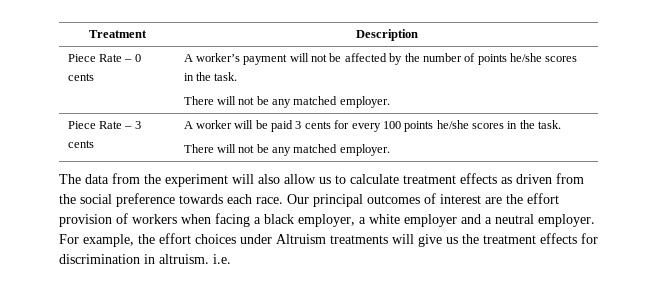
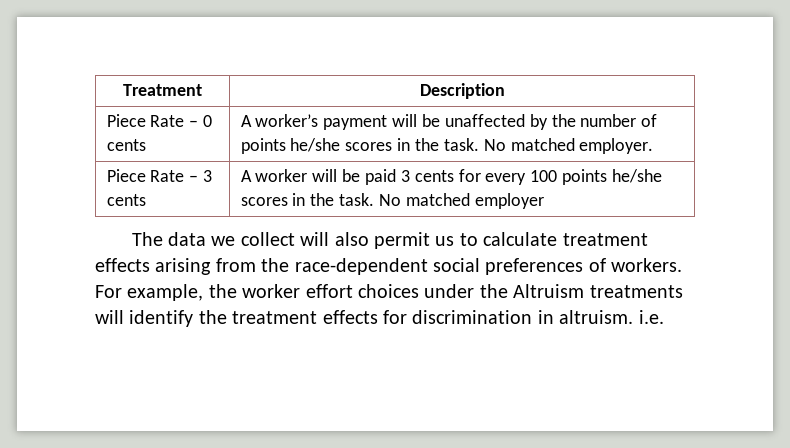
- Piece Rate – 0 cents | A worker’s payment will not be affected by the number of points he/she scores in the task.
- There will not be any matched employer.
+ Piece Rate – 0 cents | A worker’s payment will be unaffected by the number of points he/she scores in the task. No matched employer.
- Piece Rate – 3 cents | A worker will be paid 3 cents for every 100 points he/she scores in the task.
- There will not be any matched employer.
+ Piece Rate – 3 cents | A worker will be paid 3 cents for every 100 points he/she scores in the task. No matched employer
- The data from the experiment will also allow us to calculate treatment effects as driven from the social preference towards each race. Our principal outcomes of interest are the effort provision of workers when facing a black employer, a white employer and a neutral employer.
+ The data we collect will also permit us to calculate treatment effects arising from the race-dependent social preferences of workers.
- For example, the effort choices under Altruism treatments will give us the treatment effects for discrimination in altruism. i.e.
+ For example, the worker effort choices under the Altruism treatments will identify the treatment effects for discrimination in altruism. i.e.

